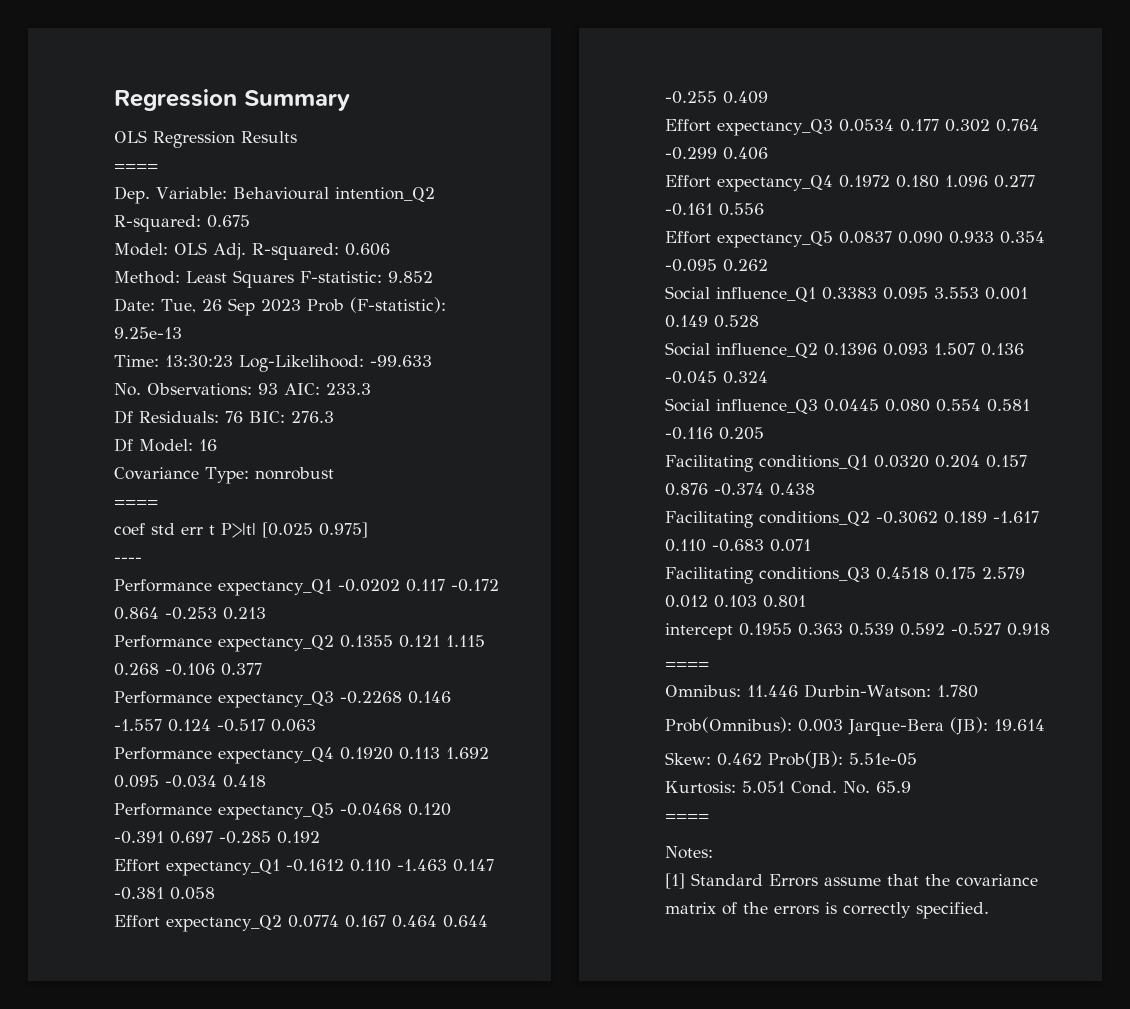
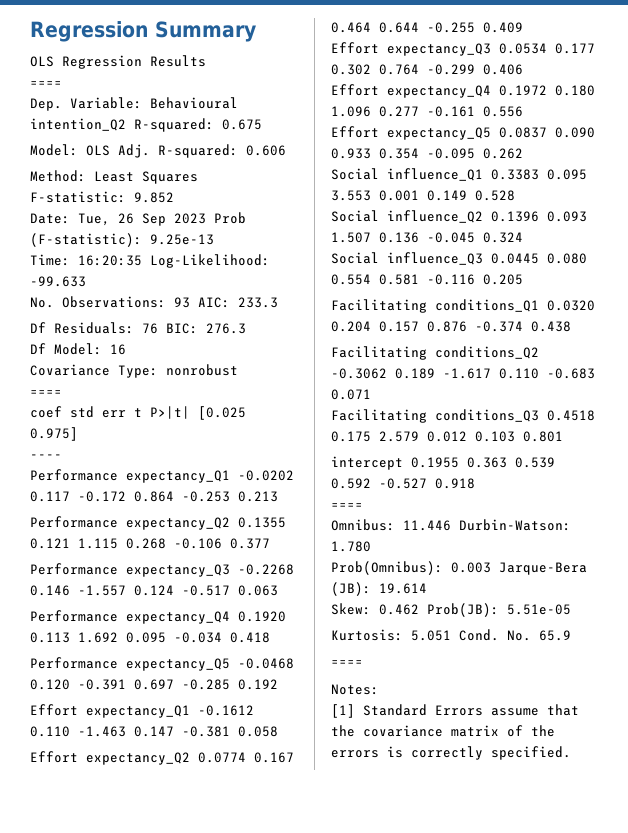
- Time: 13:30:23 Log-Likelihood: -99.633
+ Time: 16:20:35 Log-Likelihood: -99.633

